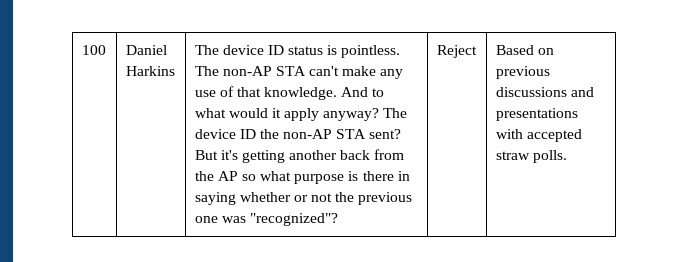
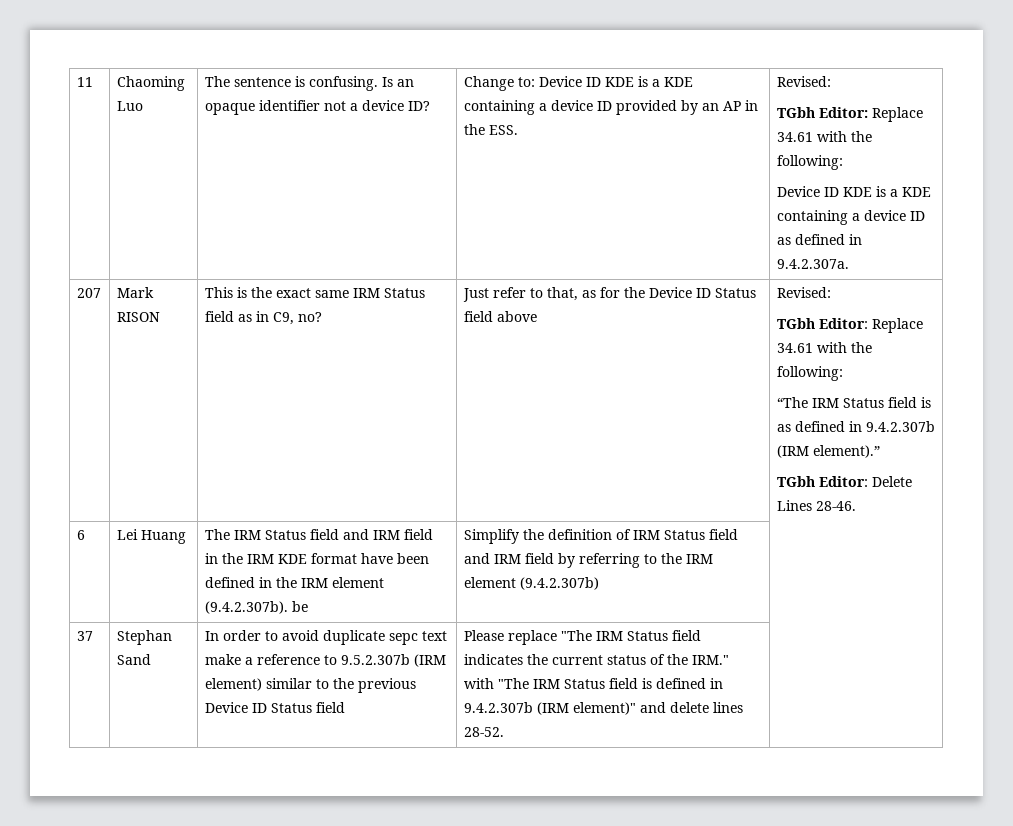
- 100 | Daniel Harkins | The device ID status is pointless. The non-AP STA can't make any use of that knowledge. And to what would it apply anyway? The device ID the non-AP STA sent? But it's getting another back from the AP so what purpose is there in saying whether or not the previous one was "recognized"? | Reject | Based on previous discussions and presentations with accepted straw polls.
+ 11 | Chaoming Luo | The sentence is confusing. Is an opaque identifier not a device ID? | Change to: Device ID KDE is a KDE containing a device ID provided by an AP in the ESS. | Revised:
+ TGbh Editor: Replace 34.61 with the following:
+ Device ID KDE is a KDE containing a device ID as defined in 9.4.2.307a.
+ 207 | Mark RISON | This is the exact same IRM Status field as in C9, no? | Just refer to that, as for the Device ID Status field above | Revised:
+ TGbh Editor: Replace 34.61 with the following:
+ “The IRM Status field is as defined in 9.4.2.307b (IRM element).”
+ TGbh Editor: Delete Lines 28-46.
+ 6 | Lei Huang | The IRM Status field and IRM field in the IRM KDE format have been defined in the IRM element (9.4.2.307b). be | Simplify the definition of IRM Status field and IRM field by referring to the IRM element (9.4.2.307b) |
+ 37 | Stephan Sand | In order to avoid duplicate sepc text make a reference to 9.5.2.307b (IRM element) similar to the previous Device ID Status field | Please replace "The IRM Status field indicates the current status of the IRM." with "The IRM Status field is defined in 9.4.2.307b (IRM element)" and delete lines 28-52.

